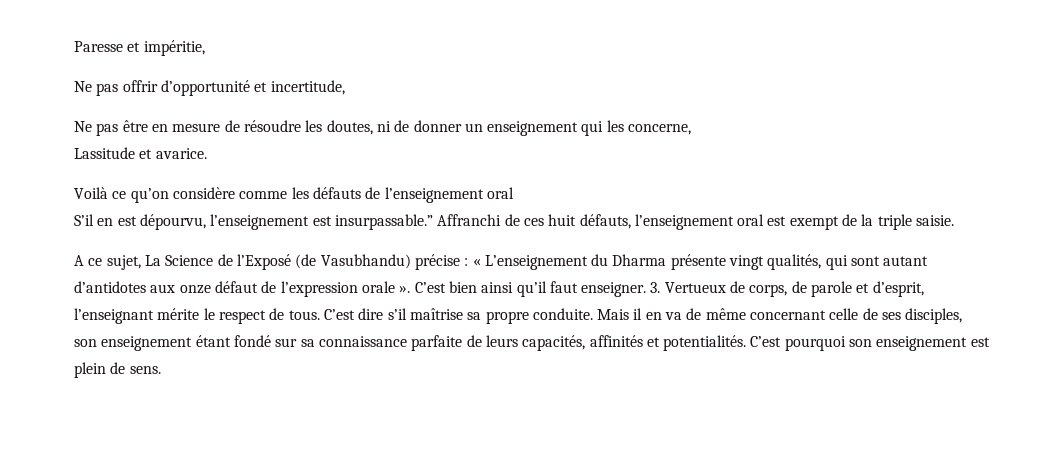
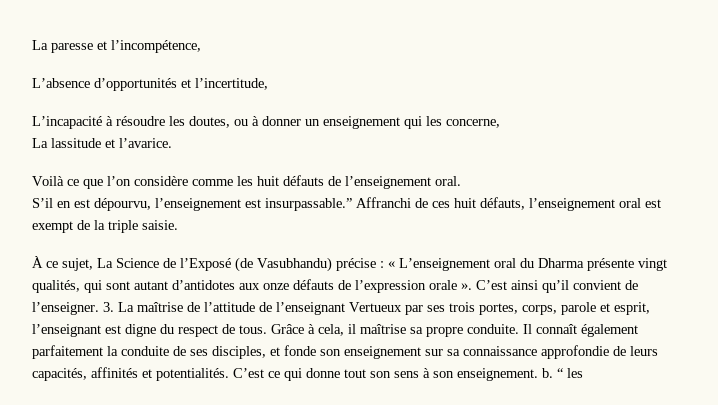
- Paresse et impéritie,
- Ne pas offrir d’opportunité et incertitude,
- Ne pas être en mesure de résoudre les doutes, ni de donner un enseignement qui les concerne,
+ La paresse et l’incompétence,
+ L’absence d’opportunités et l’incertitude,
+ L’incapacité à résoudre les doutes, ou à donner un enseignement qui les concerne,
- Lassitude et avarice.
+ La lassitude et l’avarice.
- Voilà ce qu’on considère comme les défauts de l’enseignement oral
+ Voilà ce que l’on considère comme les huit défauts de l’enseignement oral.
- A ce sujet, La Science de l’Exposé (de Vasubhandu) précise : « L’enseignement du Dharma présente vingt qualités, qui sont autant d’antidotes aux onze défaut de l’expression orale ».
+ À ce sujet, La Science de l’Exposé (de Vasubhandu) précise : « L’enseignement oral du Dharma présente vingt qualités, qui sont autant d’antidotes aux onze défauts de l’expression orale ».
- C’est bien ainsi qu’il faut enseigner. 3. Vertueux de corps, de parole et d’esprit, l’enseignant mérite le respect de tous. C’est dire s’il maîtrise sa propre conduite. Mais il en va de même concernant celle de ses disciples, son enseignement étant fondé sur sa connaissance parfaite de leurs capacités, affinités et potentialités.
+ C’est ainsi qu’il convient de l’enseigner. 3. La maîtrise de l’attitude de l’enseignant Vertueux par ses trois portes, corps, parole et esprit, l’enseignant est digne du respect de tous. Grâce à cela, il maîtrise sa propre conduite. Il connaît également parfaitement la conduite de ses disciples, et fonde son enseignement sur sa connaissance approfondie de leurs capacités, affinités et potentialités.
- C’est pourquoi son enseignement est plein de sens.
+ C’est ce qui donne tout son sens à son enseignement. b. “ les

